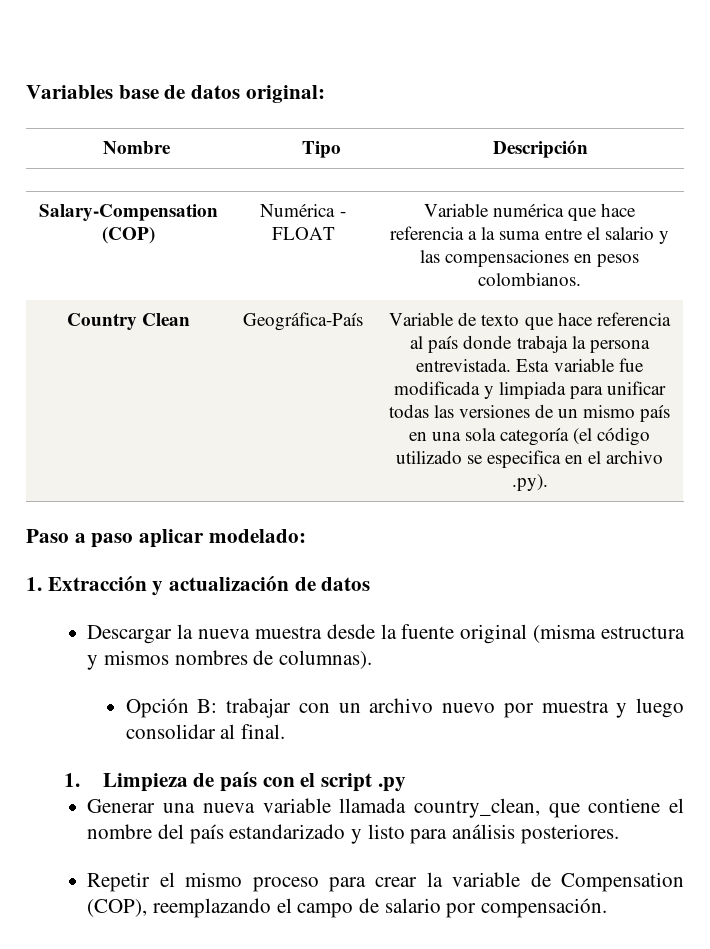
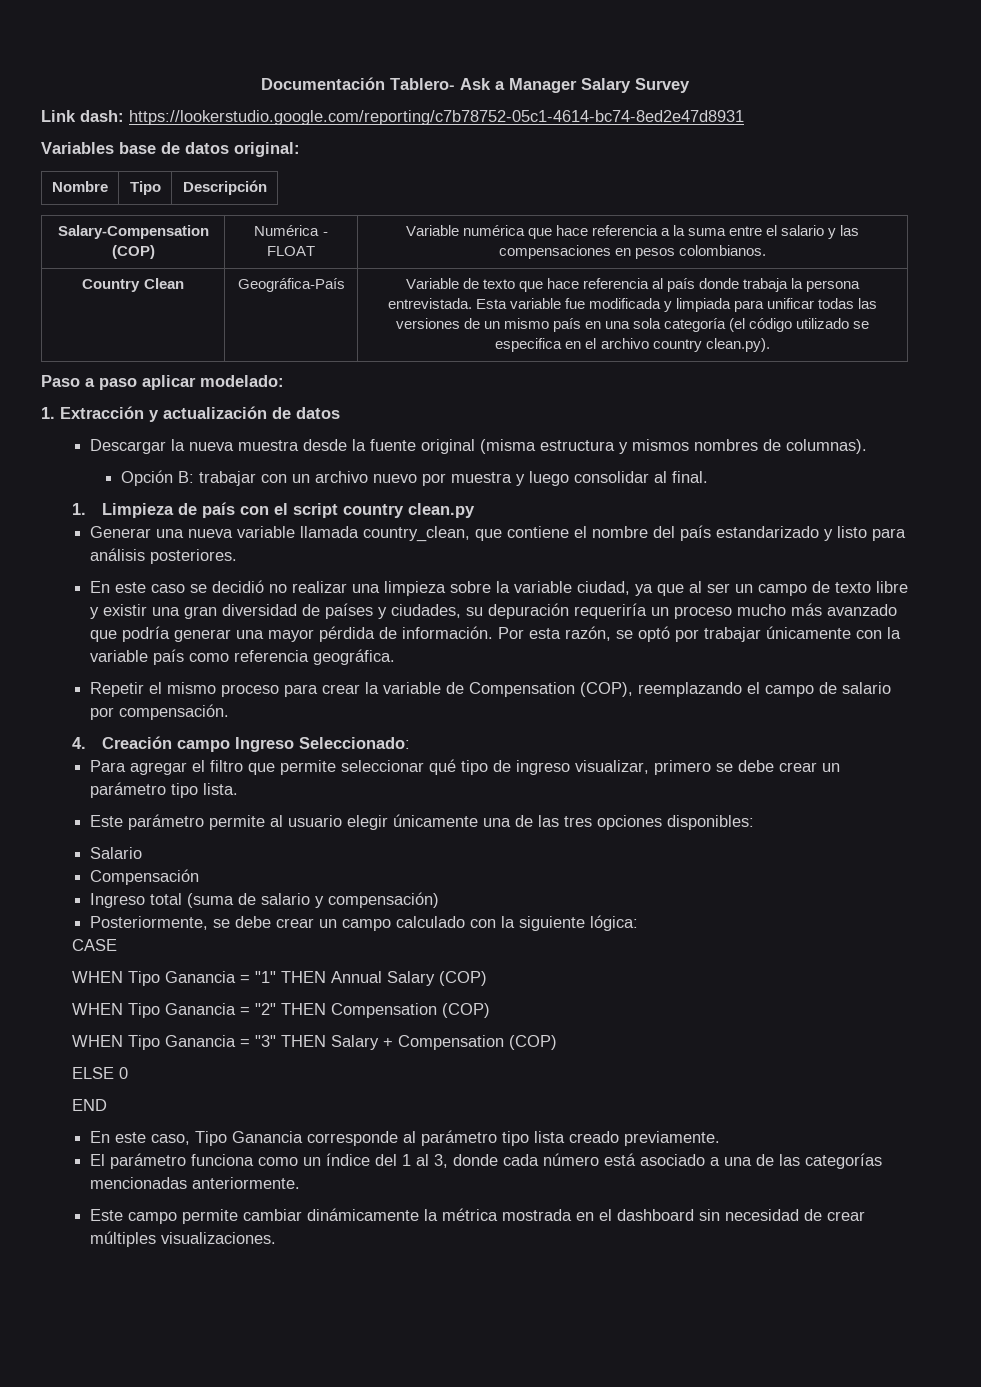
+ Documentación Tablero- Ask a Manager Salary Survey
+ Link dash: https://lookerstudio.google.com/reporting/c7b78752-05c1-4614-bc74-8ed2e47d8931
- Esta variable fue modificada y limpiada para unificar todas las versiones de un mismo país en una sola categoría (el código utilizado se especifica en el archivo .py).
+ Esta variable fue modificada y limpiada para unificar todas las versiones de un mismo país en una sola categoría (el código utilizado se especifica en el archivo country clean.py).
- 1. Limpieza de país con el script .py
+ 1. Limpieza de país con el script country clean.py
+ En este caso se decidió no realizar una limpieza sobre la variable ciudad, ya que al ser un campo de texto libre y existir una gran diversidad de países y ciudades, su depuración requeriría un proceso mucho más avanzado que podría generar una mayor pérdida de información. Por esta razón, se optó por trabajar únicamente con la variable país como referencia geográfica.
+ 4. Creación campo Ingreso Seleccionado:
+ Para agregar el filtro que permite seleccionar qué tipo de ingreso visualizar, primero se debe crear un parámetro tipo lista.
+ Este parámetro permite al usuario elegir únicamente una de las tres opciones disponibles:
+ Salario
+ Compensación
+ Ingreso total (suma de salario y compensación)
+ Posteriormente, se debe crear un campo calculado con la siguiente lógica:
+ CASE
+ WHEN Tipo Ganancia = "1" THEN Annual Salary (COP)
+ WHEN Tipo Ganancia = "2" THEN Compensation (COP)
+ WHEN Tipo Ganancia = "3" THEN Salary + Compensation (COP)
+ ELSE 0
+ END
+ En este caso, Tipo Ganancia corresponde al parámetro tipo lista creado previamente.
+ El parámetro funciona como un índice del 1 al 3, donde cada número está asociado a una de las categorías mencionadas anteriormente.
+ Este campo permite cambiar dinámicamente la métrica mostrada en el dashboard sin necesidad de crear múltiples visualizaciones.

